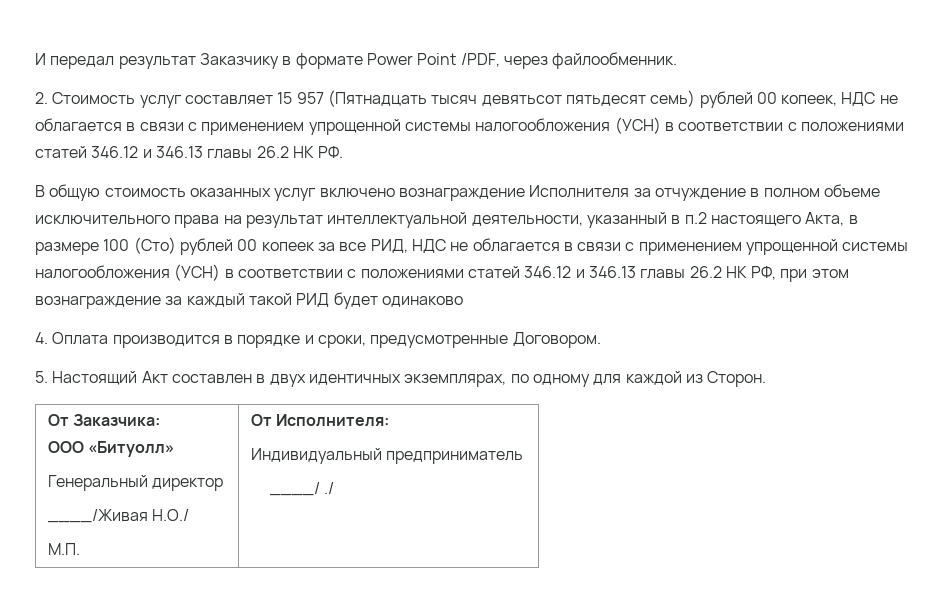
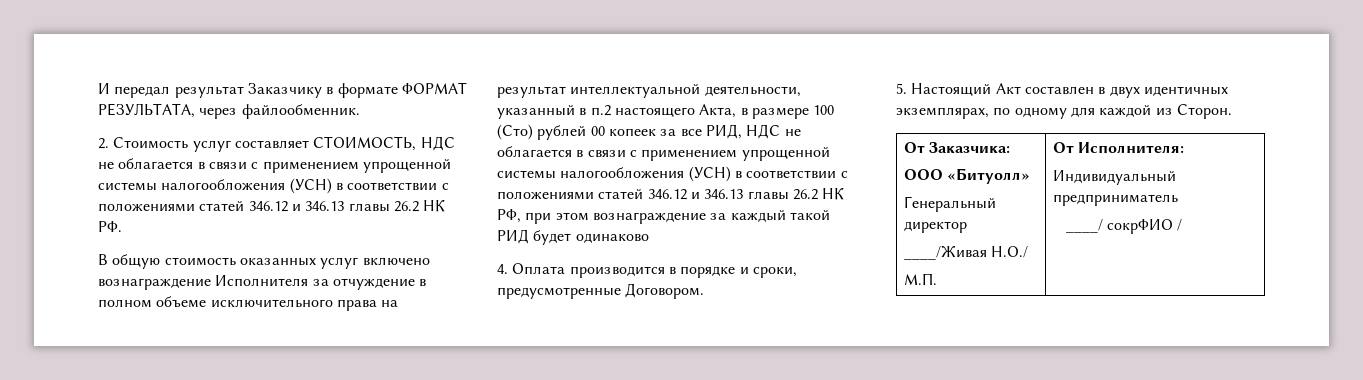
- И передал результат Заказчику в формате Power Point /PDF, через файлообменник.
+ И передал результат Заказчику в формате ФОРМАТ РЕЗУЛЬТАТА, через файлообменник.
- 2. Стоимость услуг составляет 15 957 (Пятнадцать тысяч девятьсот пятьдесят семь) рублей 00 копеек, НДС не облагается в связи с применением упрощенной системы налогообложения (УСН) в соответствии с положениями статей 346.12 и 346.13 главы 26.2 НК РФ.
+ 2. Стоимость услуг составляет СТОИМОСТЬ, НДС не облагается в связи с применением упрощенной системы налогообложения (УСН) в соответствии с положениями статей 346.12 и 346.13 главы 26.2 НК РФ.
  От Заказчика:
  ООО «Битуолл»
  Генеральный директор
  ____/Живая Н.О./
  М.П. | От Исполнителя:
  Индивидуальный предприниматель
- ____/ ./
+ ____/ сокрФИО /

